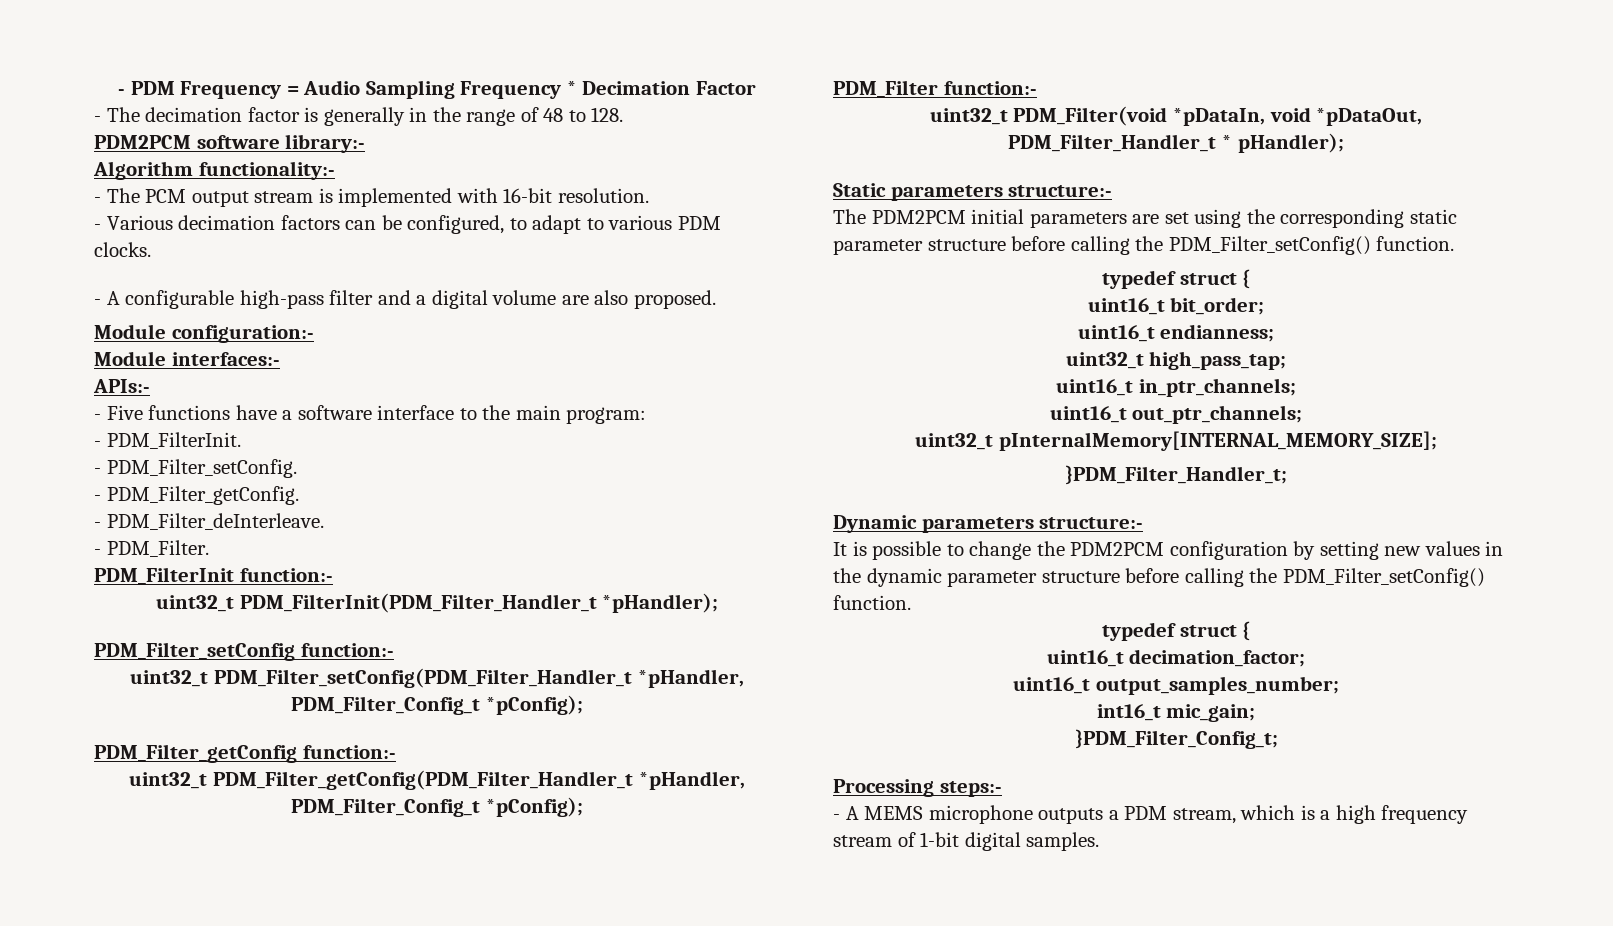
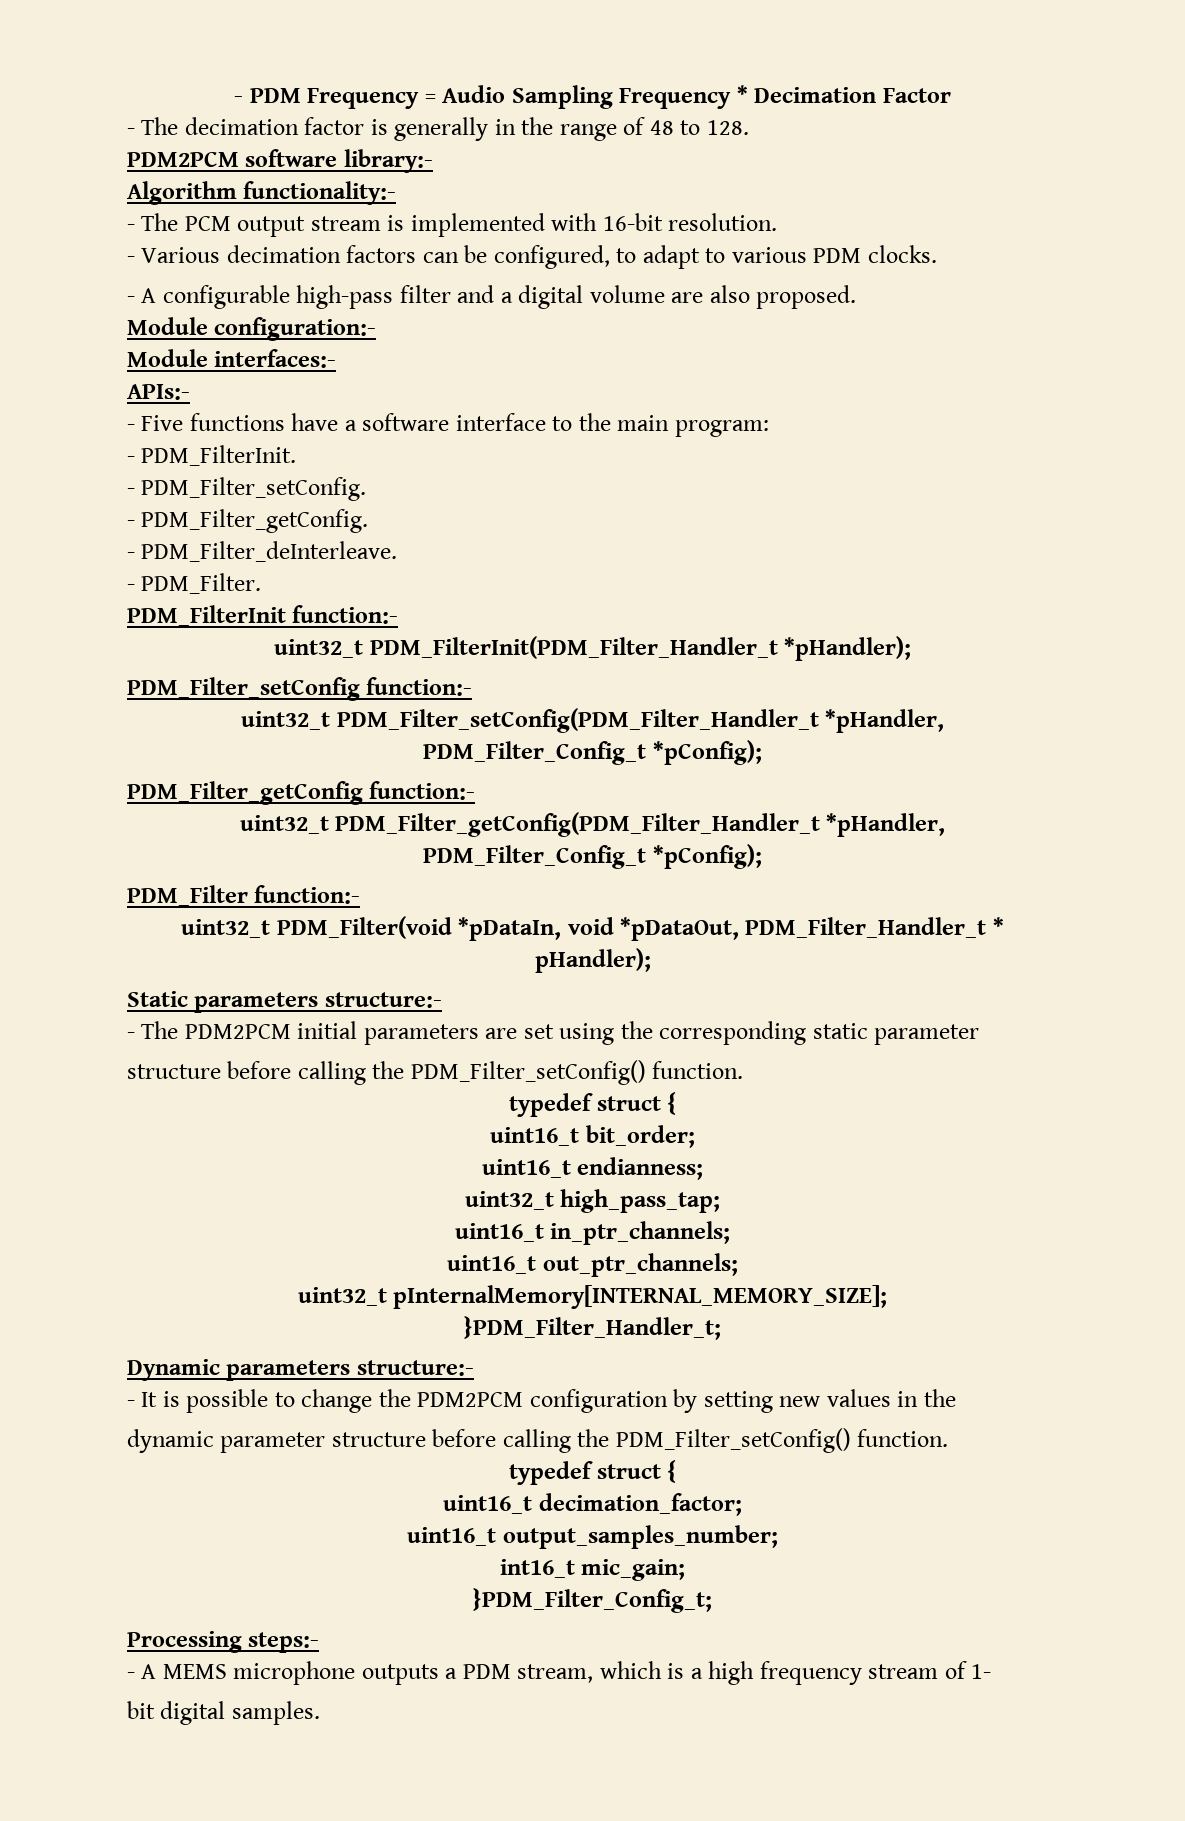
- The PDM2PCM initial parameters are set using the corresponding static parameter structure before calling the PDM_Filter_setConfig() function.
+ - The PDM2PCM initial parameters are set using the corresponding static parameter
+ structure before calling the PDM_Filter_setConfig() function.
- It is possible to change the PDM2PCM configuration by setting new values in the dynamic parameter structure before calling the PDM_Filter_setConfig() function.
+ - It is possible to change the PDM2PCM configuration by setting new values in the
+ dynamic parameter structure before calling the PDM_Filter_setConfig() function.
- - A MEMS microphone outputs a PDM stream, which is a high frequency stream of 1-bit digital samples.
+ - A MEMS microphone outputs a PDM stream, which is a high frequency stream of 1-
+ bit digital samples.

